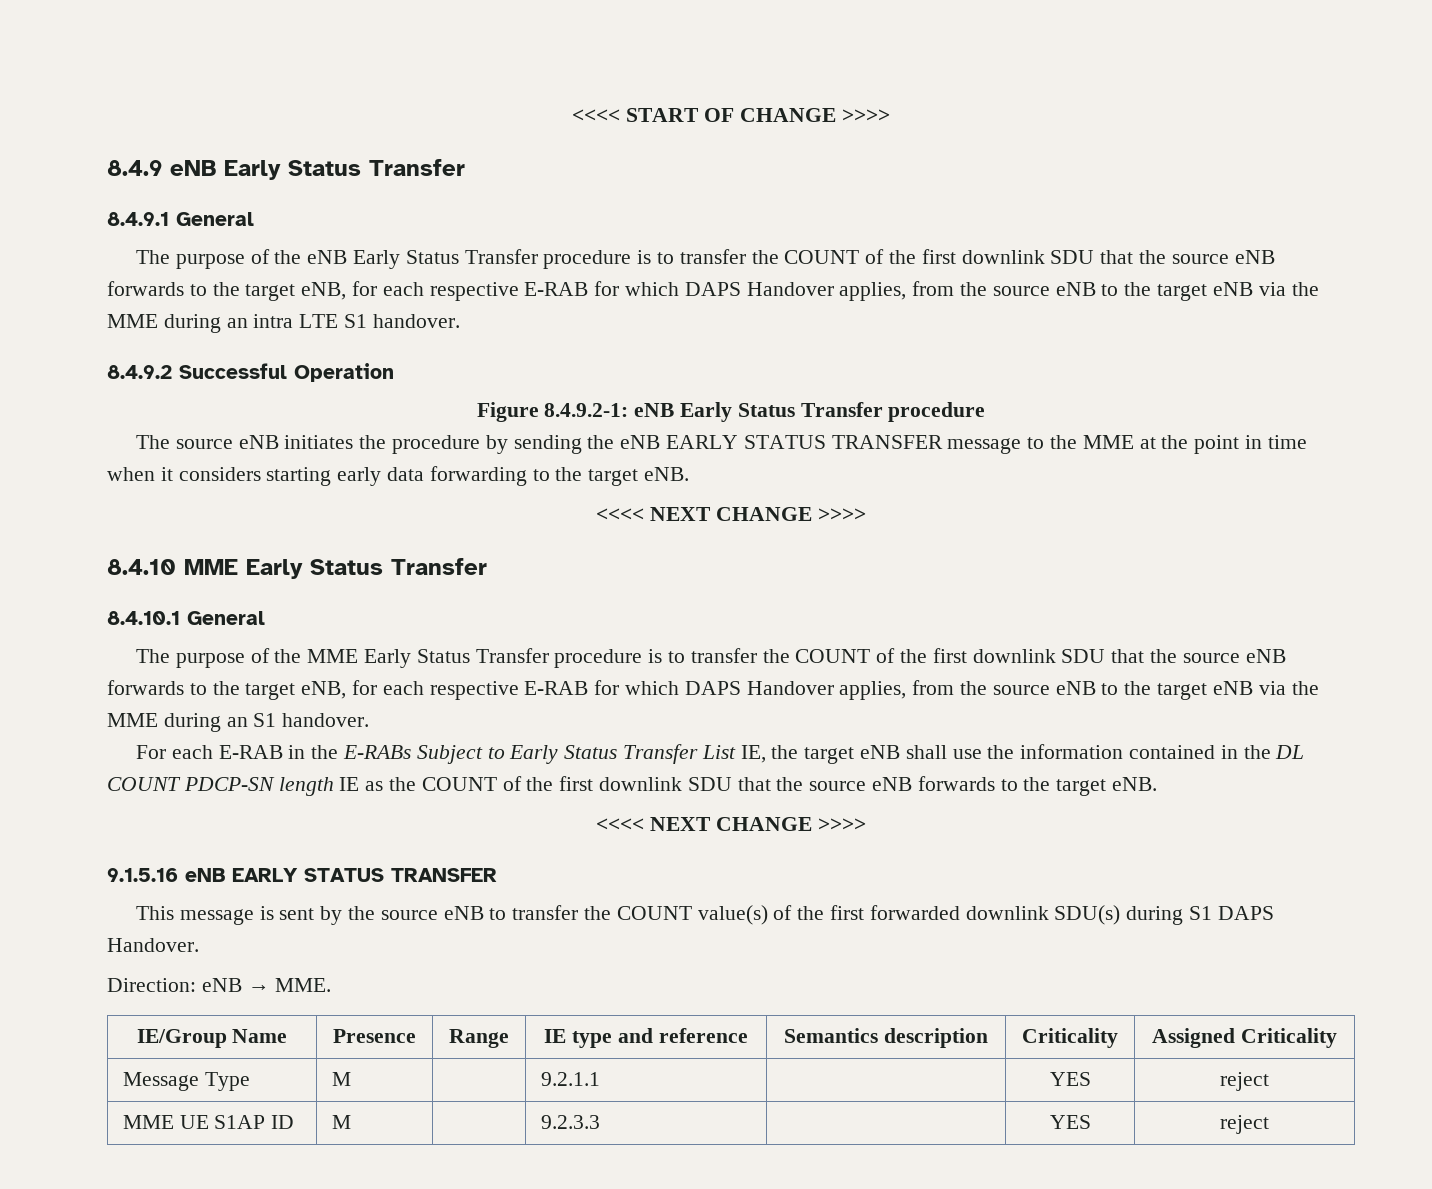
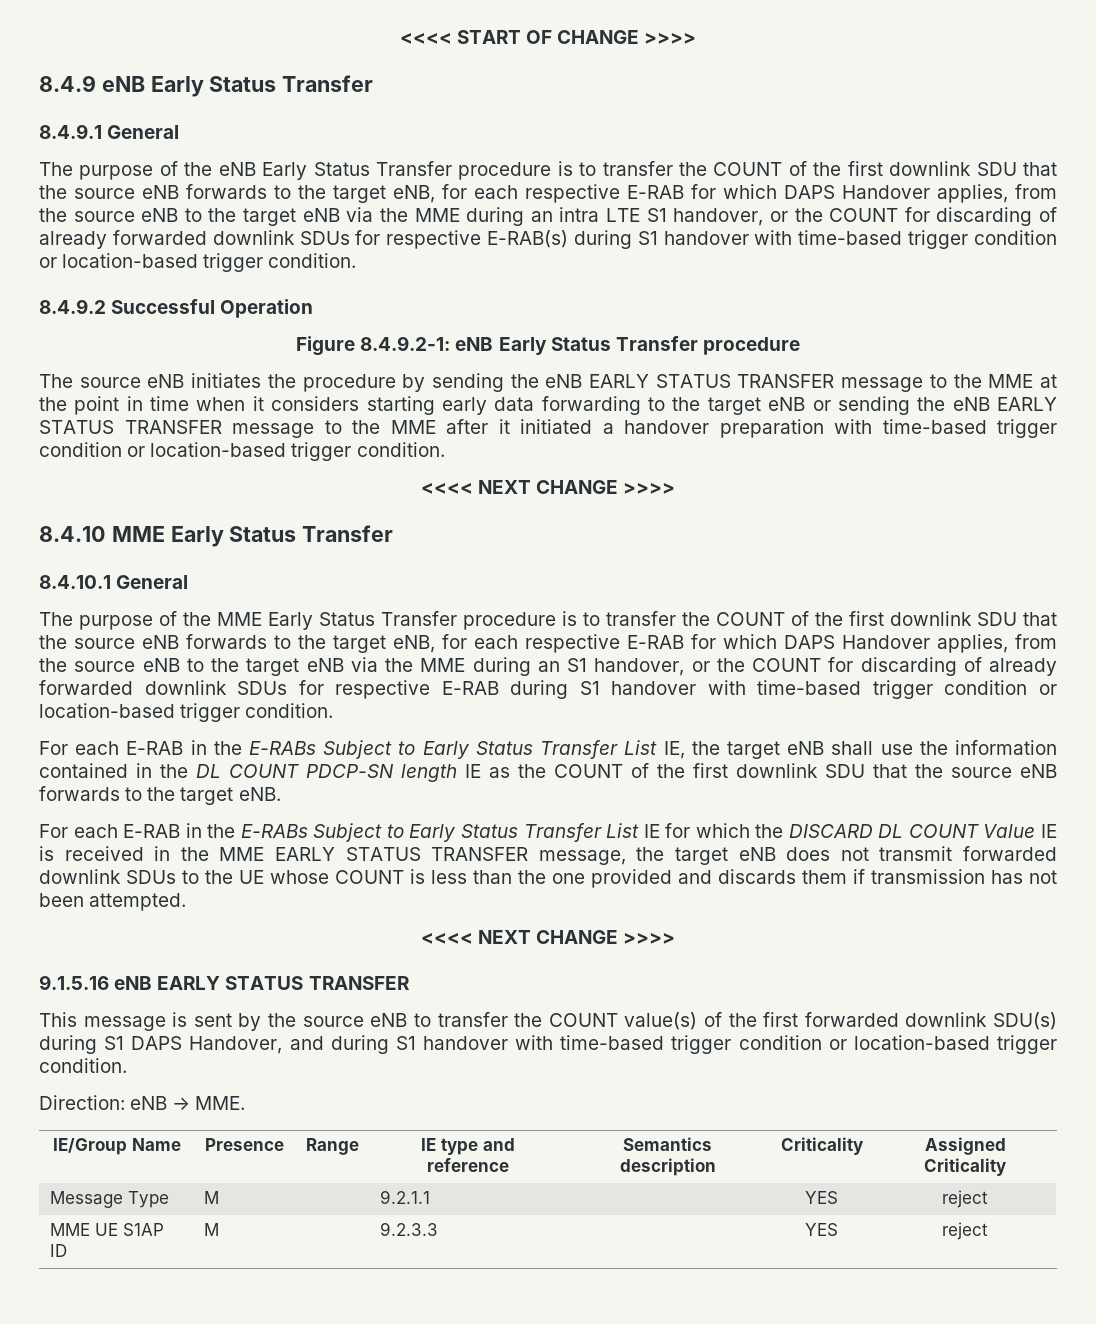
- The purpose of the eNB Early Status Transfer procedure is to transfer the COUNT of the first downlink SDU that the source eNB forwards to the target eNB, for each respective E-RAB for which DAPS Handover applies, from the source eNB to the target eNB via the MME during an intra LTE S1 handover.
+ The purpose of the eNB Early Status Transfer procedure is to transfer the COUNT of the first downlink SDU that the source eNB forwards to the target eNB, for each respective E-RAB for which DAPS Handover applies, from the source eNB to the target eNB via the MME during an intra LTE S1 handover, or the COUNT for discarding of already forwarded downlink SDUs for respective E-RAB(s) during S1 handover with time-based trigger condition or location-based trigger condition.
- The source eNB initiates the procedure by sending the eNB EARLY STATUS TRANSFER message to the MME at the point in time when it considers starting early data forwarding to the target eNB.
+ The source eNB initiates the procedure by sending the eNB EARLY STATUS TRANSFER message to the MME at the point in time when it considers starting early data forwarding to the target eNB or sending the eNB EARLY STATUS TRANSFER message to the MME after it initiated a handover preparation with time-based trigger condition or location-based trigger condition.
- The purpose of the MME Early Status Transfer procedure is to transfer the COUNT of the first downlink SDU that the source eNB forwards to the target eNB, for each respective E-RAB for which DAPS Handover applies, from the source eNB to the target eNB via the MME during an S1 handover.
+ The purpose of the MME Early Status Transfer procedure is to transfer the COUNT of the first downlink SDU that the source eNB forwards to the target eNB, for each respective E-RAB for which DAPS Handover applies, from the source eNB to the target eNB via the MME during an S1 handover, or the COUNT for discarding of already forwarded downlink SDUs for respective E-RAB during S1 handover with time-based trigger condition or location-based trigger condition.
+ For each E-RAB in the E-RABs Subject to Early Status Transfer List IE for which the DISCARD DL COUNT Value IE is received in the MME EARLY STATUS TRANSFER message, the target eNB does not transmit forwarded downlink SDUs to the UE whose COUNT is less than the one provided and discards them if transmission has not been attempted.
- This message is sent by the source eNB to transfer the COUNT value(s) of the first forwarded downlink SDU(s) during S1 DAPS Handover.
+ This message is sent by the source eNB to transfer the COUNT value(s) of the first forwarded downlink SDU(s) during S1 DAPS Handover, and during S1 handover with time-based trigger condition or location-based trigger condition.

